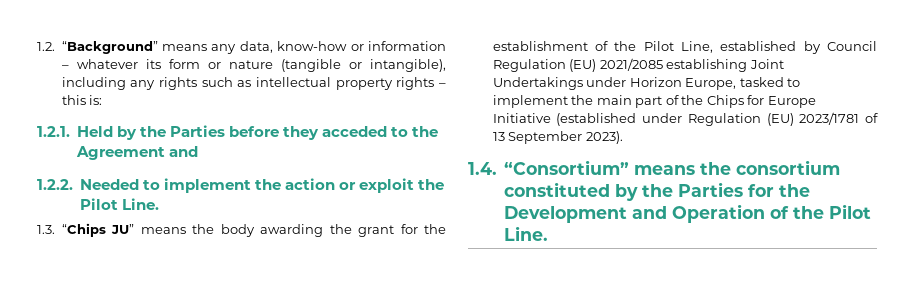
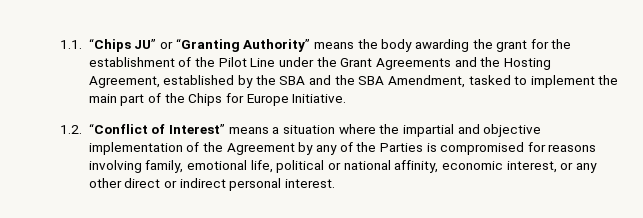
- 1.2. “Background” means any data, know-how or information – whatever its form or nature (tangible or intangible), including any rights such as intellectual property rights – this is:
- 1.2.1. Held by the Parties before they acceded to the Agreement and
- 1.2.2. Needed to implement the action or exploit the Pilot Line.
- 1.3. “Chips JU” means the body awarding the grant for the establishment of the Pilot Line, established by Council Regulation (EU) 2021/2085 establishing Joint Undertakings under Horizon Europe, tasked to implement the main part of the Chips for Europe Initiative (established under Regulation (EU) 2023/1781 of 13 September 2023).
- 1.4. “Consortium” means the consortium constituted by the Parties for the Development and Operation of the Pilot Line.
+ 1.1. “Chips JU” or “Granting Authority” means the body awarding the grant for the establishment of the Pilot Line under the Grant Agreements and the Hosting Agreement, established by the SBA and the SBA Amendment, tasked to implement the main part of the Chips for Europe Initiative.
+ 1.2. “Conflict of Interest” means a situation where the impartial and objective implementation of the Agreement by any of the Parties is compromised for reasons involving family, emotional life, political or national affinity, economic interest, or any other direct or indirect personal interest.

